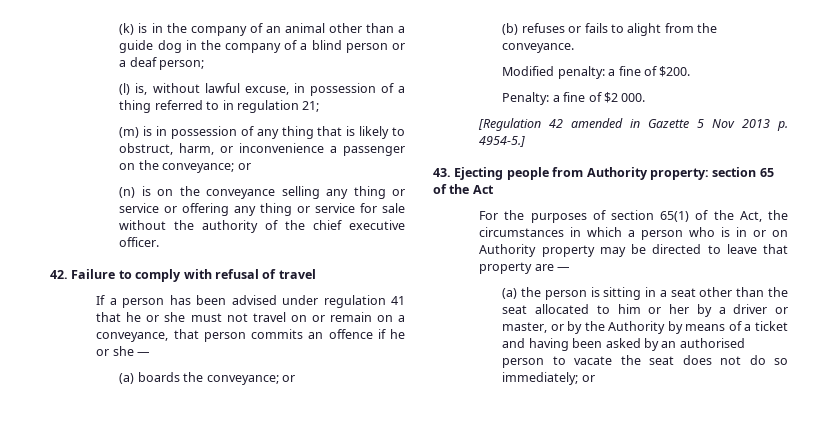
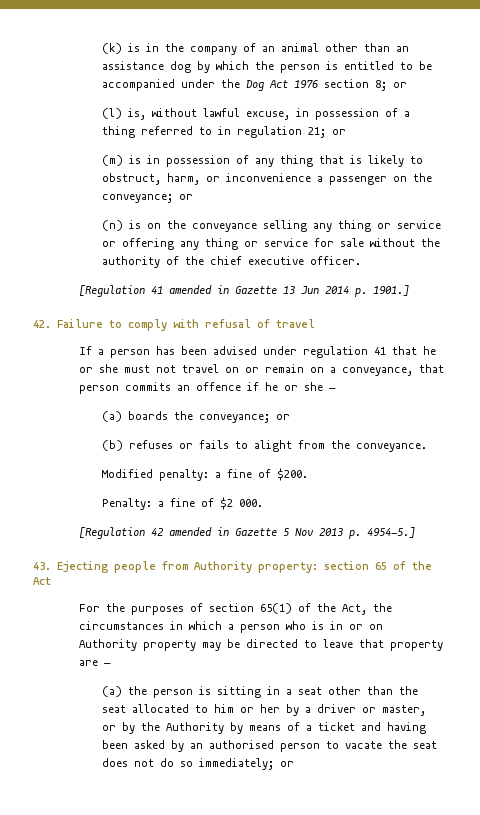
- (k) is in the company of an animal other than a guide dog in the company of a blind person or a deaf person;
+ (k) is in the company of an animal other than an assistance dog by which the person is entitled to be accompanied under the Dog Act 1976 section 8; or
- (l) is, without lawful excuse, in possession of a thing referred to in regulation 21;
+ (l) is, without lawful excuse, in possession of a thing referred to in regulation 21; or
+ [Regulation 41 amended in Gazette 13 Jun 2014 p. 1901.]

